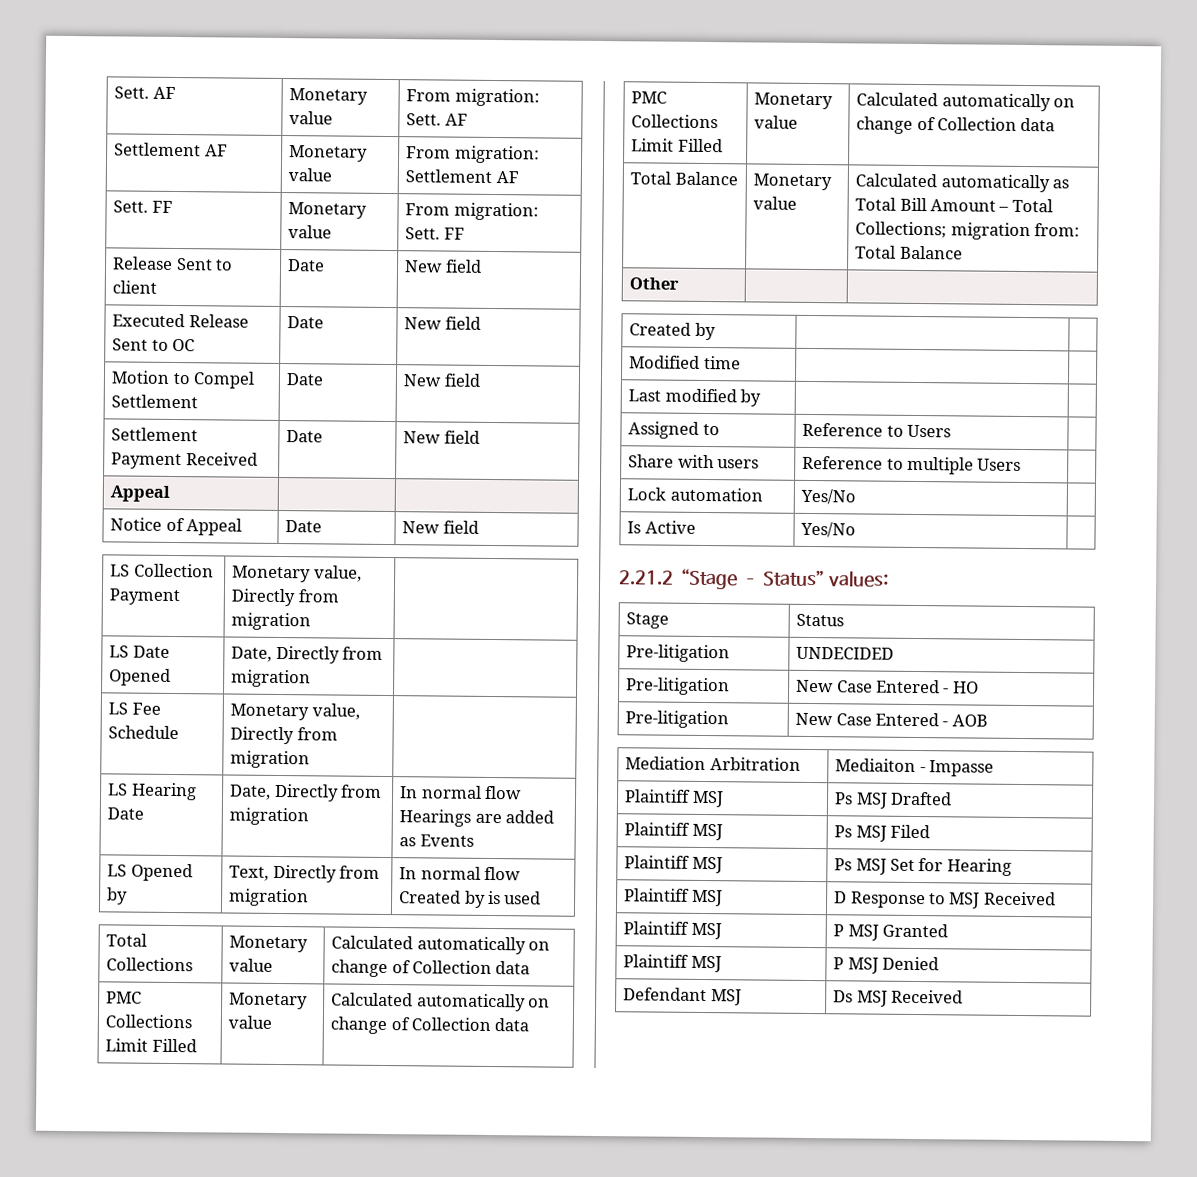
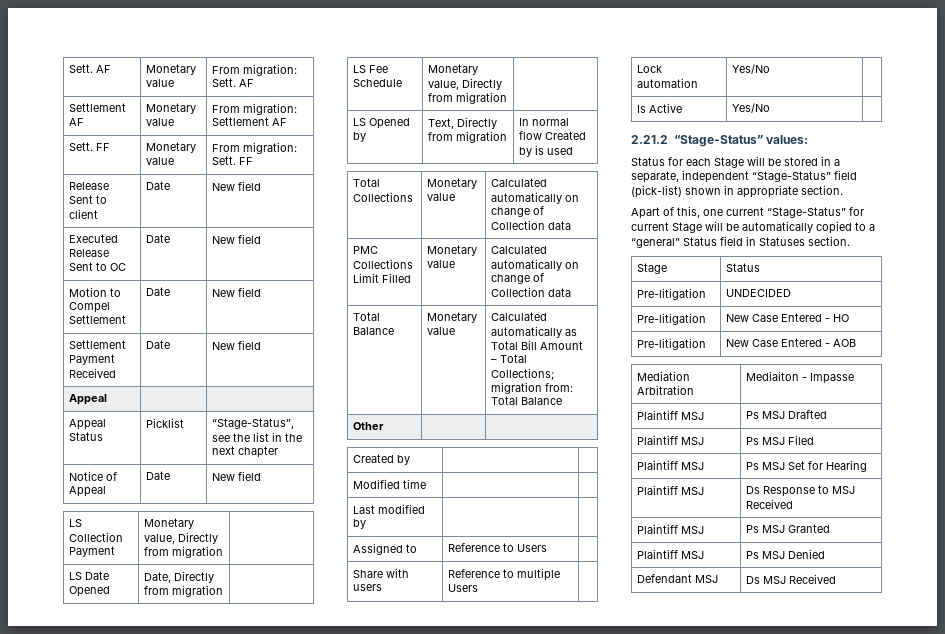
+ Appeal Status | Picklist | “Stage-Status”, see the list in the next chapter
- LS Hearing Date | Date, Directly from migration | In normal flow Hearings are added as Events
  Total Collections | Monetary value | Calculated automatically on change of Collection data
- PMC Collections Limit Filled | Monetary value | Calculated automatically on change of Collection data
- 2.21.2 “Stage – Status” values:
+ 2.21.2 “Stage-Status” values:
+ Status for each Stage will be stored in a separate, independent “Stage-Status” field (pick-list) shown in appropriate section.
+ Apart of this, one current “Stage-Status” for current Stage will be automatically copied to a “general” Status field in Statuses section.
- Plaintiff MSJ | D Response to MSJ Received
+ Plaintiff MSJ | Ds Response to MSJ Received
- Plaintiff MSJ | P MSJ Granted
+ Plaintiff MSJ | Ps MSJ Granted
- Plaintiff MSJ | P MSJ Denied
+ Plaintiff MSJ | Ps MSJ Denied

